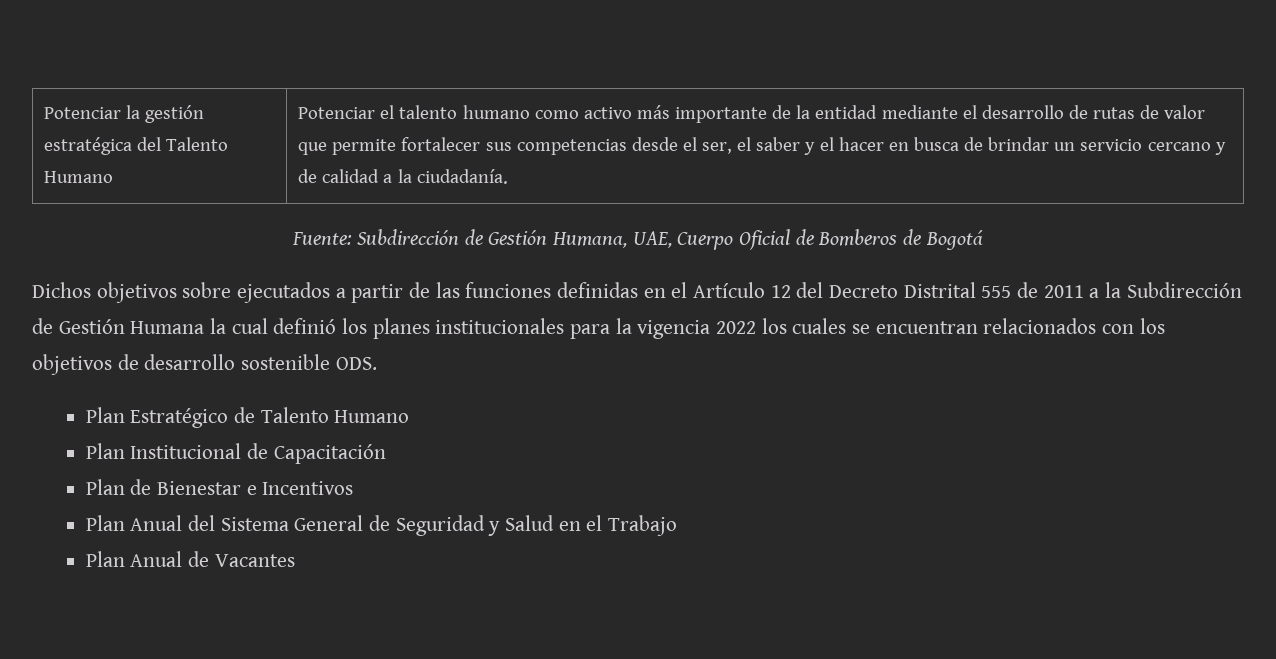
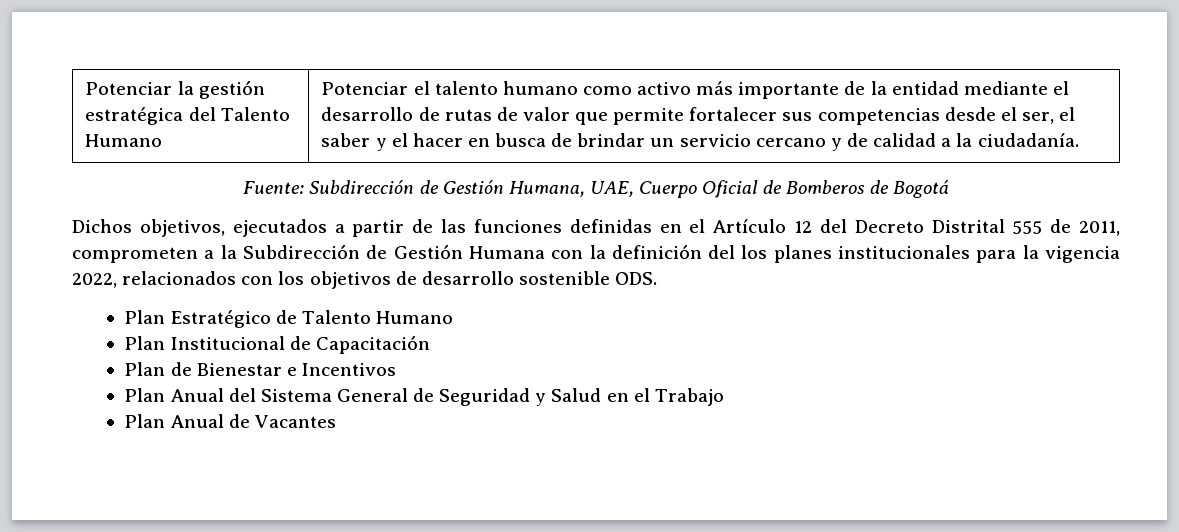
- Dichos objetivos sobre ejecutados a partir de las funciones definidas en el Artículo 12 del Decreto Distrital 555 de 2011 a la Subdirección de Gestión Humana la cual definió los planes institucionales para la vigencia 2022 los cuales se encuentran relacionados con los objetivos de desarrollo sostenible ODS.
+ Dichos objetivos, ejecutados a partir de las funciones definidas en el Artículo 12 del Decreto Distrital 555 de 2011, comprometen a la Subdirección de Gestión Humana con la definición del los planes institucionales para la vigencia 2022, relacionados con los objetivos de desarrollo sostenible ODS.

